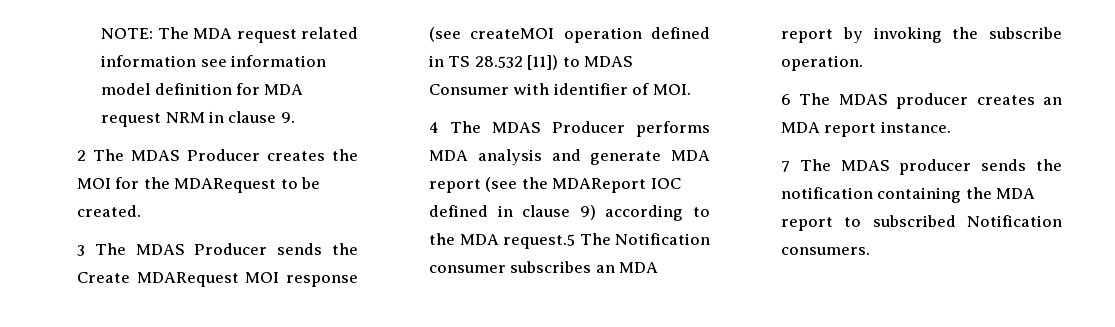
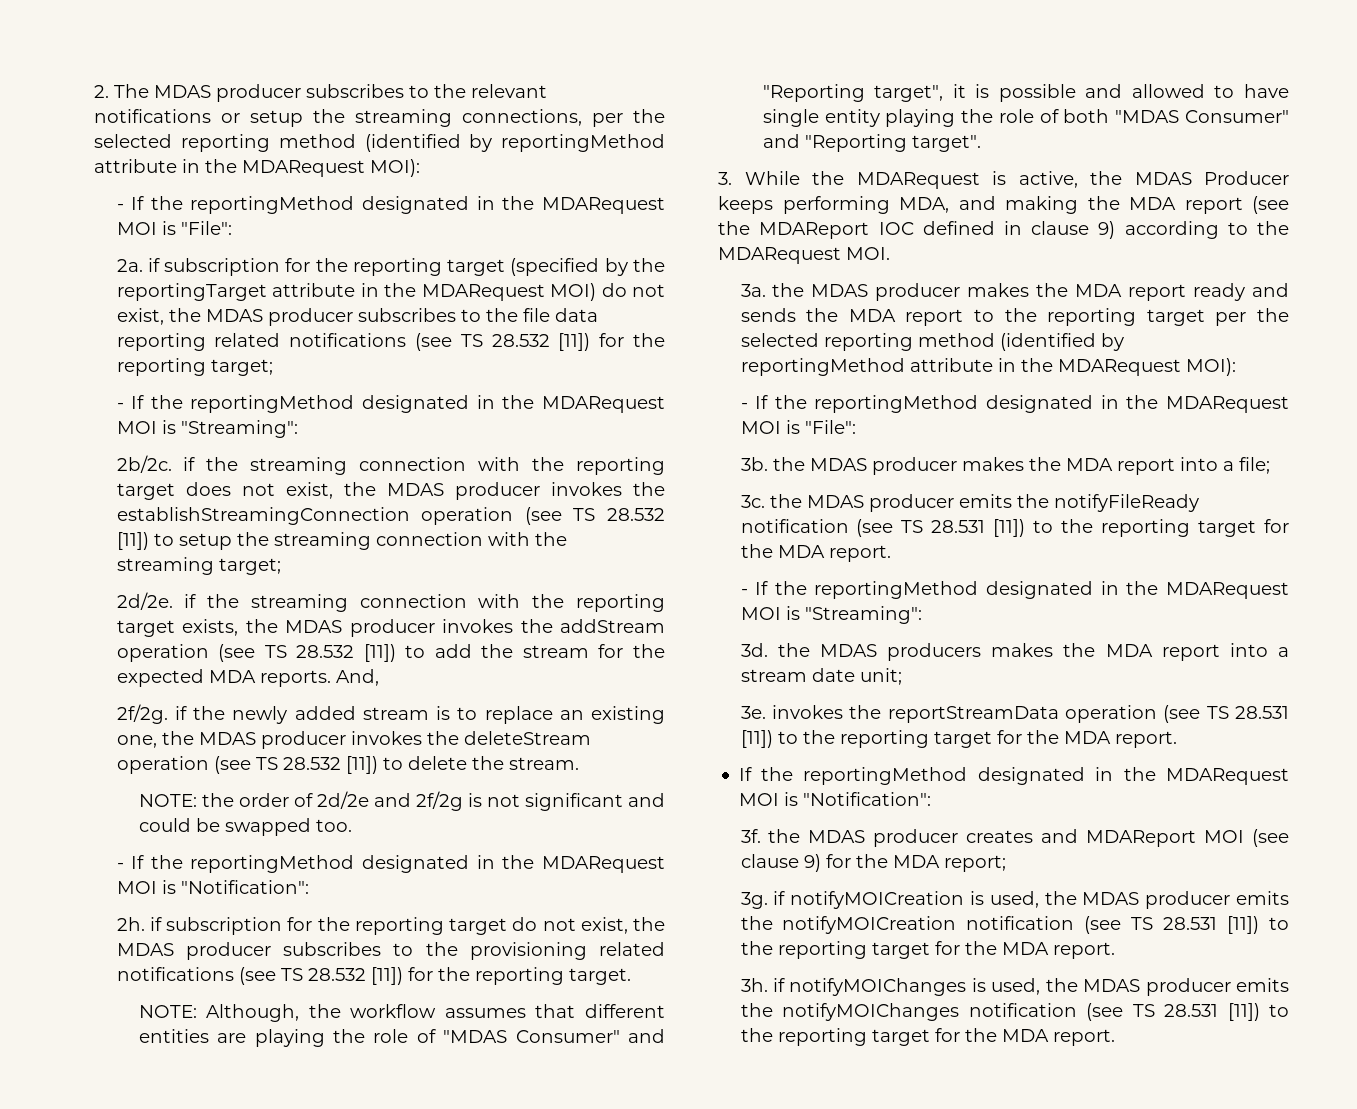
- NOTE: The MDA request related information see information model definition for MDA request NRM in clause 9.
- 2 The MDAS Producer creates the MOI for the MDARequest to be created.
- 3 The MDAS Producer sends the Create MDARequest MOI response (see createMOI operation defined in TS 28.532 [11]) to MDAS Consumer with identifier of MOI.
- 4 The MDAS Producer performs MDA analysis and generate MDA report (see the MDAReport IOC defined in clause 9) according to the MDA request.5 The Notification consumer subscribes an MDA report by invoking the subscribe operation.
- 6 The MDAS producer creates an MDA report instance.
- 7 The MDAS producer sends the notification containing the MDA report to subscribed Notification consumers.
+ 2. The MDAS producer subscribes to the relevant notifications or setup the streaming connections, per the selected reporting method (identified by reportingMethod attribute in the MDARequest MOI):
+ - If the reportingMethod designated in the MDARequest MOI is "File":
+ 2a. if subscription for the reporting target (specified by the reportingTarget attribute in the MDARequest MOI) do not exist, the MDAS producer subscribes to the file data reporting related notifications (see TS 28.532 [11]) for the reporting target;
+ - If the reportingMethod designated in the MDARequest MOI is "Streaming":
+ 2b/2c. if the streaming connection with the reporting target does not exist, the MDAS producer invokes the establishStreamingConnection operation (see TS 28.532 [11]) to setup the streaming connection with the streaming target;
+ 2d/2e. if the streaming connection with the reporting target exists, the MDAS producer invokes the addStream operation (see TS 28.532 [11]) to add the stream for the expected MDA reports. And,
+ 2f/2g. if the newly added stream is to replace an existing one, the MDAS producer invokes the deleteStream operation (see TS 28.532 [11]) to delete the stream.
+ NOTE: the order of 2d/2e and 2f/2g is not significant and could be swapped too.
+ - If the reportingMethod designated in the MDARequest MOI is "Notification":
+ 2h. if subscription for the reporting target do not exist, the MDAS producer subscribes to the provisioning related notifications (see TS 28.532 [11]) for the reporting target.
+ NOTE: Although, the workflow assumes that different entities are playing the role of "MDAS Consumer" and "Reporting target", it is possible and allowed to have single entity playing the role of both "MDAS Consumer" and "Reporting target".
+ 3. While the MDARequest is active, the MDAS Producer keeps performing MDA, and making the MDA report (see the MDAReport IOC defined in clause 9) according to the MDARequest MOI.
+ 3a. the MDAS producer makes the MDA report ready and sends the MDA report to the reporting target per the selected reporting method (identified by reportingMethod attribute in the MDARequest MOI):
+ - If the reportingMethod designated in the MDARequest MOI is "File":
+ 3b. the MDAS producer makes the MDA report into a file;
+ 3c. the MDAS producer emits the notifyFileReady notification (see TS 28.531 [11]) to the reporting target for the MDA report.
+ - If the reportingMethod designated in the MDARequest MOI is "Streaming":
+ 3d. the MDAS producers makes the MDA report into a stream date unit;
+ 3e. invokes the reportStreamData operation (see TS 28.531 [11]) to the reporting target for the MDA report.
+ If the reportingMethod designated in the MDARequest MOI is "Notification":
+ 3f. the MDAS producer creates and MDAReport MOI (see clause 9) for the MDA report;
+ 3g. if notifyMOICreation is used, the MDAS producer emits the notifyMOICreation notification (see TS 28.531 [11]) to the reporting target for the MDA report.
+ 3h. if notifyMOIChanges is used, the MDAS producer emits the notifyMOIChanges notification (see TS 28.531 [11]) to the reporting target for the MDA report.

